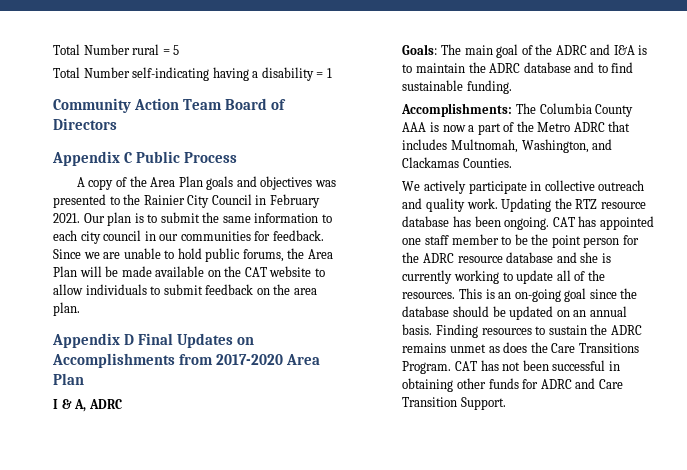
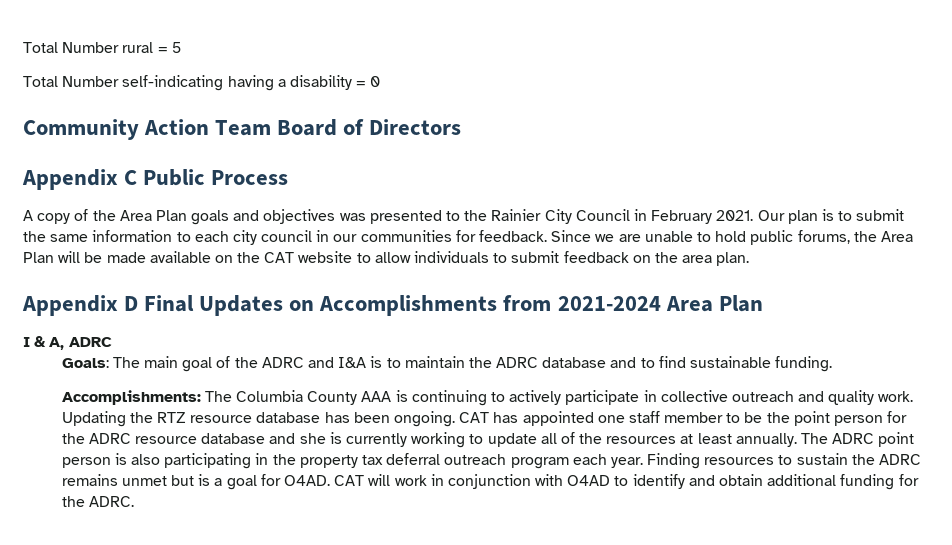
- Total Number self-indicating having a disability = 1
+ Total Number self-indicating having a disability = 0
- Appendix D Final Updates on Accomplishments from 2017-2020 Area Plan
+ Appendix D Final Updates on Accomplishments from 2021-2024 Area Plan
- Accomplishments: The Columbia County AAA is now a part of the Metro ADRC that includes Multnomah, Washington, and Clackamas Counties.
- We actively participate in collective outreach and quality work.
+ Accomplishments: The Columbia County AAA is continuing to actively participate in collective outreach and quality work.
- CAT has appointed one staff member to be the point person for the ADRC resource database and she is currently working to update all of the resources. This is an on-going goal since the database should be updated on an annual basis.
+ CAT has appointed one staff member to be the point person for the ADRC resource database and she is currently working to update all of the resources at least annually. The ADRC point person is also participating in the property tax deferral outreach program each year.
- Finding resources to sustain the ADRC remains unmet as does the Care Transitions Program. CAT has not been successful in obtaining other funds for ADRC and Care Transition Support.
+ Finding resources to sustain the ADRC remains unmet but is a goal for O4AD. CAT will work in conjunction with O4AD to identify and obtain additional funding for the ADRC.

